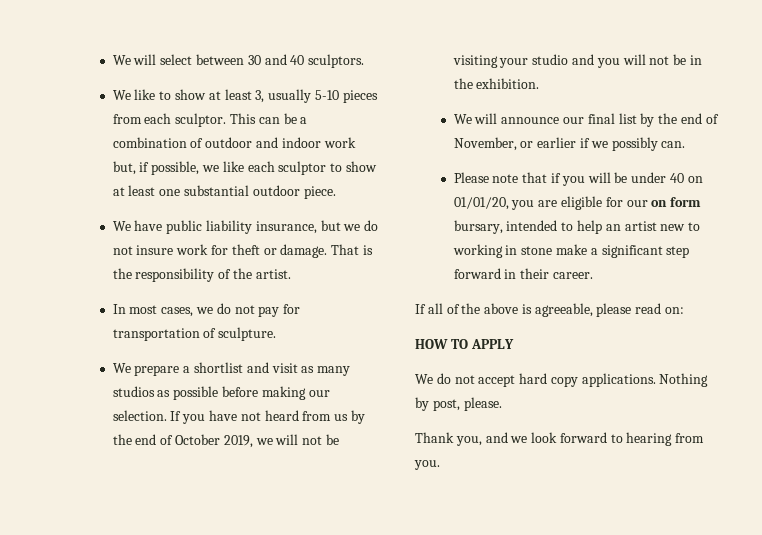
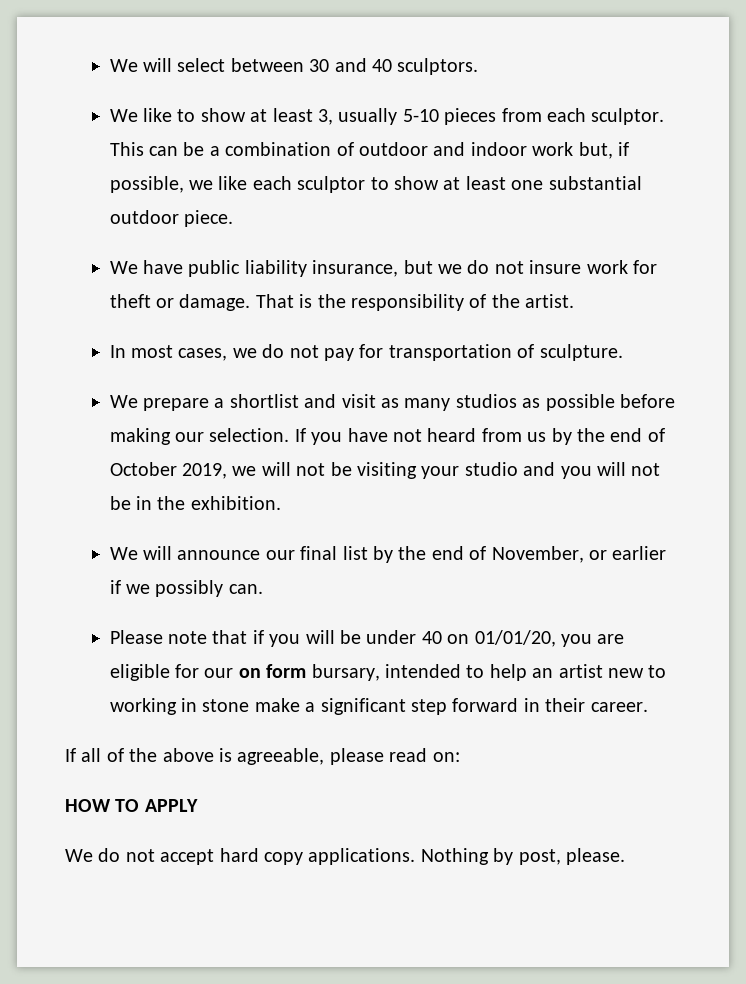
- Thank you, and we look forward to hearing from you.

